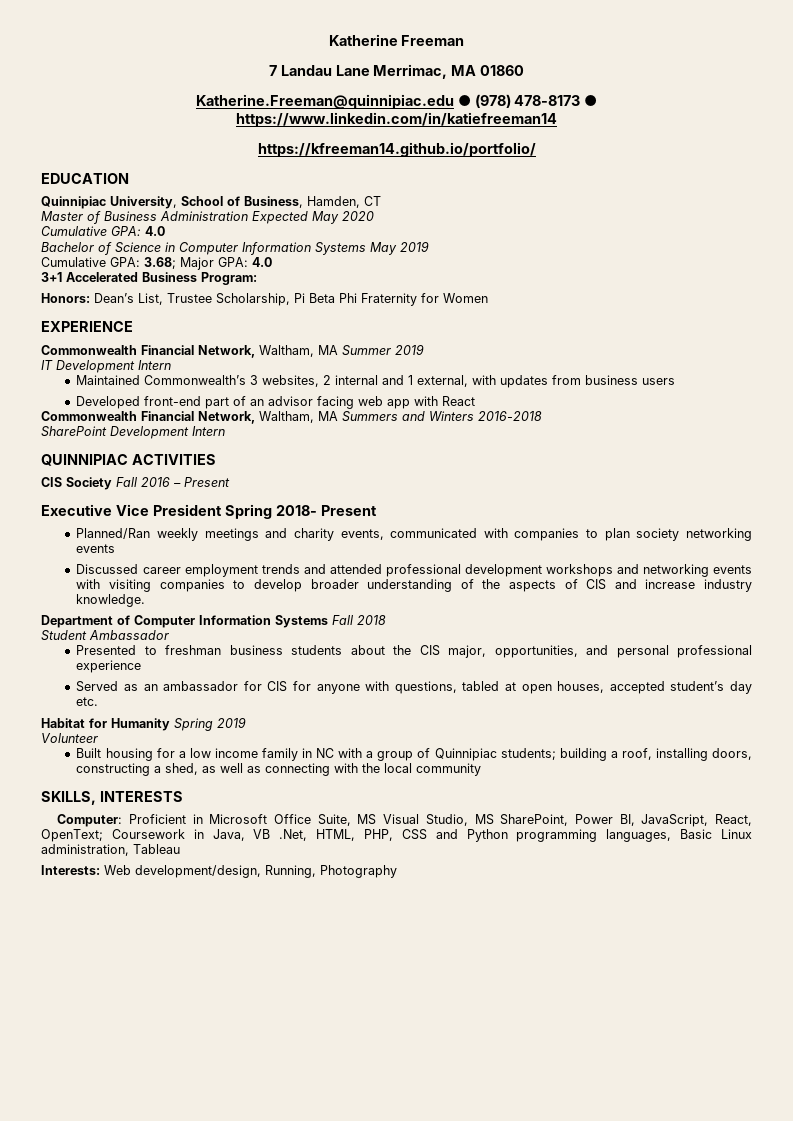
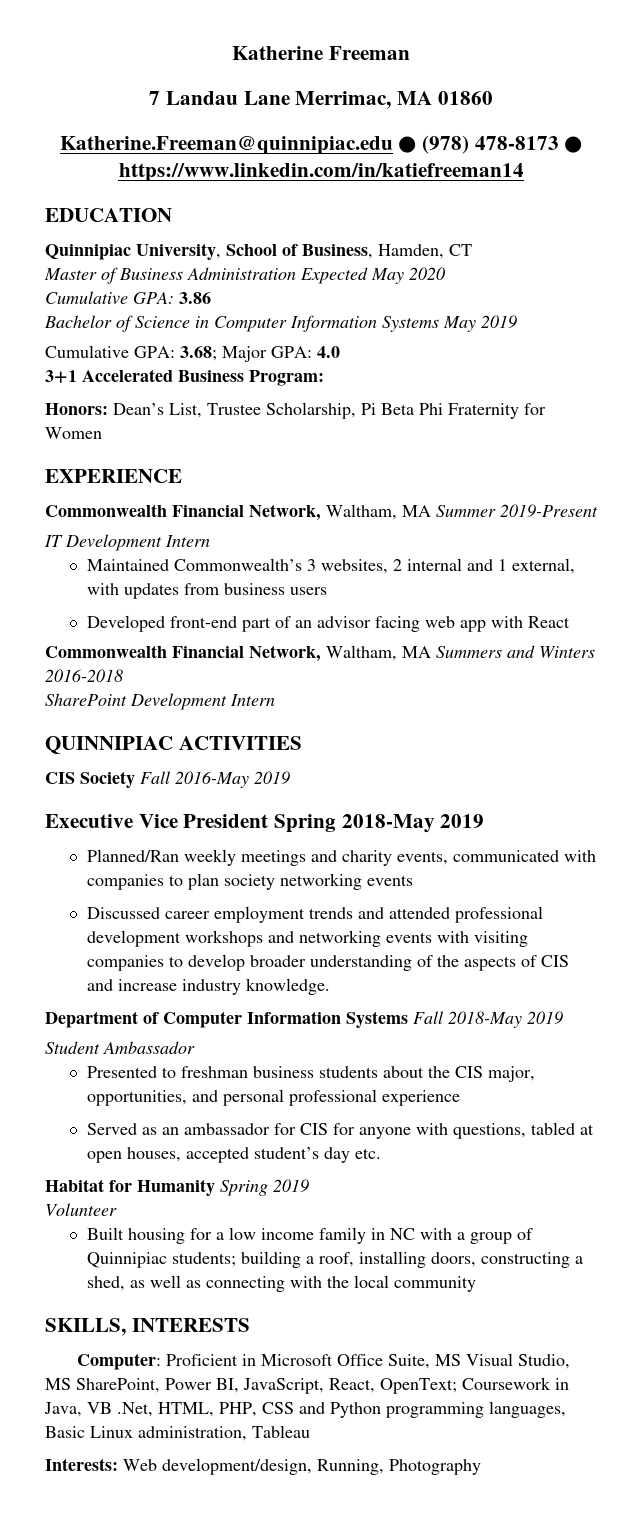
- https://kfreeman14.github.io/portfolio/
- Cumulative GPA: 4.0
+ Cumulative GPA: 3.86
- Commonwealth Financial Network, Waltham, MA Summer 2019
+ Commonwealth Financial Network, Waltham, MA Summer 2019-Present
- CIS Society Fall 2016 – Present
+ CIS Society Fall 2016-May 2019
- Executive Vice President Spring 2018- Present
+ Executive Vice President Spring 2018-May 2019
- Department of Computer Information Systems Fall 2018
+ Department of Computer Information Systems Fall 2018-May 2019

